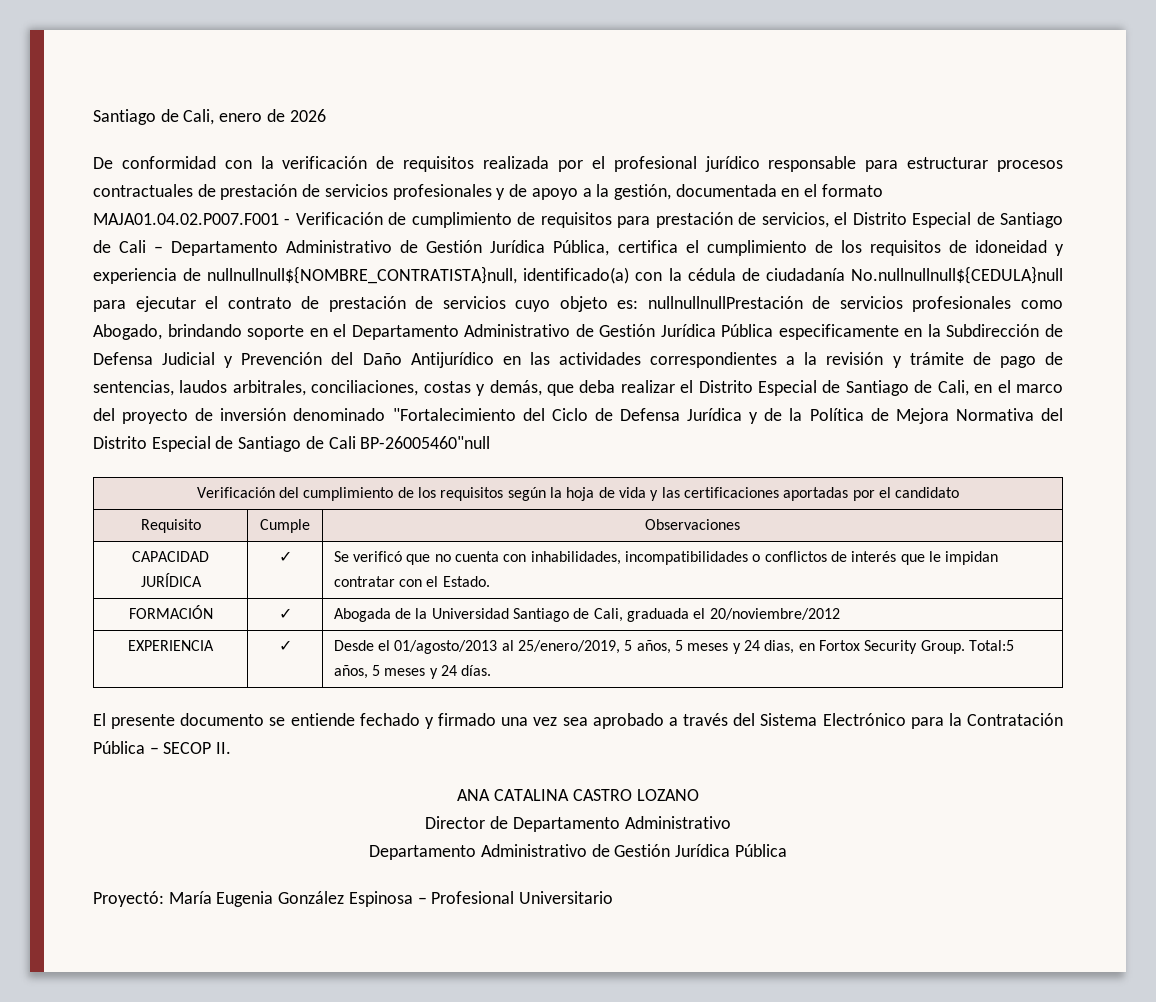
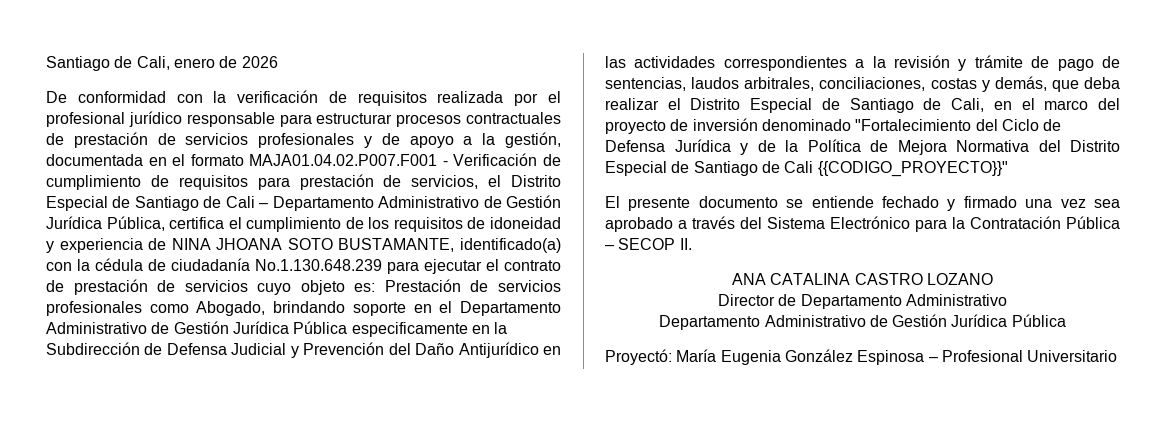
- De conformidad con la verificación de requisitos realizada por el profesional jurídico responsable para estructurar procesos contractuales de prestación de servicios profesionales y de apoyo a la gestión, documentada en el formato MAJA01.04.02.P007.F001 - Verificación de cumplimiento de requisitos para prestación de servicios, el Distrito Especial de Santiago de Cali – Departamento Administrativo de Gestión Jurídica Pública, certifica el cumplimiento de los requisitos de idoneidad y experiencia de nullnullnull${NOMBRE_CONTRATISTA}null, identificado(a) con la cédula de ciudadanía No.nullnullnull${CEDULA}null para ejecutar el contrato de prestación de servicios cuyo objeto es:
+ De conformidad con la verificación de requisitos realizada por el profesional jurídico responsable para estructurar procesos contractuales de prestación de servicios profesionales y de apoyo a la gestión, documentada en el formato MAJA01.04.02.P007.F001 - Verificación de cumplimiento de requisitos para prestación de servicios, el Distrito Especial de Santiago de Cali – Departamento Administrativo de Gestión Jurídica Pública, certifica el cumplimiento de los requisitos de idoneidad y experiencia de NINA JHOANA SOTO BUSTAMANTE, identificado(a) con la cédula de ciudadanía No.1.130.648.239 para ejecutar el contrato de prestación de servicios cuyo objeto es:
- nullnullnullPrestación de servicios profesionales como Abogado, brindando soporte en el Departamento Administrativo de Gestión Jurídica Pública especificamente en la Subdirección de Defensa Judicial y Prevención del Daño Antijurídico en las actividades correspondientes a la revisión y trámite de pago de sentencias, laudos arbitrales, conciliaciones, costas y demás, que deba realizar el Distrito Especial de Santiago de Cali, en el marco del proyecto de inversión denominado "Fortalecimiento del Ciclo de Defensa Jurídica y de la Política de Mejora Normativa del Distrito Especial de Santiago de Cali BP-26005460"null
- Verificación del cumplimiento de los requisitos según la hoja de vida y las certificaciones aportadas por el candidato
- Requisito | Cumple | Observaciones
- CAPACIDAD JURÍDICA | ✓ | Se verificó que no cuenta con inhabilidades, incompatibilidades o conflictos de interés que le impidan contratar con el Estado.
- FORMACIÓN | ✓ | Abogada de la Universidad Santiago de Cali, graduada el 20/noviembre/2012
- EXPERIENCIA | ✓ | Desde el 01/agosto/2013 al 25/enero/2019, 5 años, 5 meses y 24 dias, en Fortox Security Group. Total:5 años, 5 meses y 24 días.
+ Prestación de servicios profesionales como Abogado, brindando soporte en el Departamento Administrativo de Gestión Jurídica Pública especificamente en la Subdirección de Defensa Judicial y Prevención del Daño Antijurídico en las actividades correspondientes a la revisión y trámite de pago de sentencias, laudos arbitrales, conciliaciones, costas y demás, que deba realizar el Distrito Especial de Santiago de Cali, en el marco del proyecto de inversión denominado "Fortalecimiento del Ciclo de Defensa Jurídica y de la Política de Mejora Normativa del Distrito Especial de Santiago de Cali {{CODIGO_PROYECTO}}"

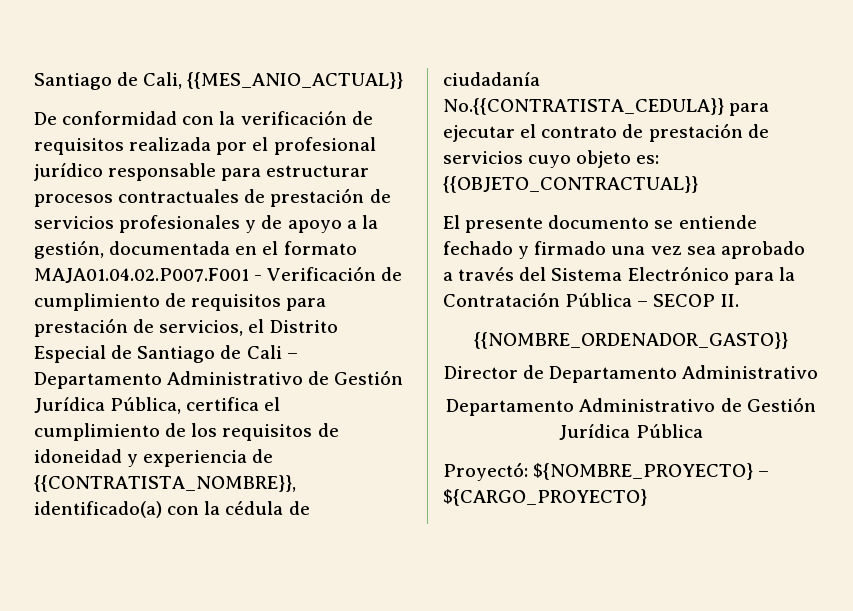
- Santiago de Cali, enero de 2026
+ Santiago de Cali, {{MES_ANIO_ACTUAL}}
- De conformidad con la verificación de requisitos realizada por el profesional jurídico responsable para estructurar procesos contractuales de prestación de servicios profesionales y de apoyo a la gestión, documentada en el formato MAJA01.04.02.P007.F001 - Verificación de cumplimiento de requisitos para prestación de servicios, el Distrito Especial de Santiago de Cali – Departamento Administrativo de Gestión Jurídica Pública, certifica el cumplimiento de los requisitos de idoneidad y experiencia de NINA JHOANA SOTO BUSTAMANTE, identificado(a) con la cédula de ciudadanía No.1.130.648.239 para ejecutar el contrato de prestación de servicios cuyo objeto es:
+ De conformidad con la verificación de requisitos realizada por el profesional jurídico responsable para estructurar procesos contractuales de prestación de servicios profesionales y de apoyo a la gestión, documentada en el formato MAJA01.04.02.P007.F001 - Verificación de cumplimiento de requisitos para prestación de servicios, el Distrito Especial de Santiago de Cali – Departamento Administrativo de Gestión Jurídica Pública, certifica el cumplimiento de los requisitos de idoneidad y experiencia de {{CONTRATISTA_NOMBRE}}, identificado(a) con la cédula de ciudadanía No.{{CONTRATISTA_CEDULA}} para ejecutar el contrato de prestación de servicios cuyo objeto es:
- Prestación de servicios profesionales como Abogado, brindando soporte en el Departamento Administrativo de Gestión Jurídica Pública especificamente en la Subdirección de Defensa Judicial y Prevención del Daño Antijurídico en las actividades correspondientes a la revisión y trámite de pago de sentencias, laudos arbitrales, conciliaciones, costas y demás, que deba realizar el Distrito Especial de Santiago de Cali, en el marco del proyecto de inversión denominado "Fortalecimiento del Ciclo de Defensa Jurídica y de la Política de Mejora Normativa del Distrito Especial de Santiago de Cali {{CODIGO_PROYECTO}}"
+ {{OBJETO_CONTRACTUAL}}
- ANA CATALINA CASTRO LOZANO
+ {{NOMBRE_ORDENADOR_GASTO}}
- Proyectó: María Eugenia González Espinosa – Profesional Universitario
+ Proyectó: ${NOMBRE_PROYECTO} – ${CARGO_PROYECTO}

